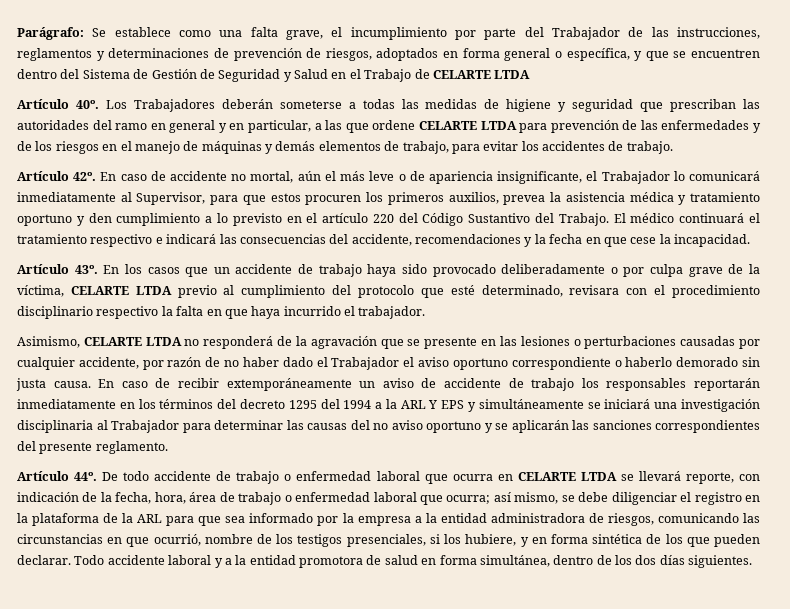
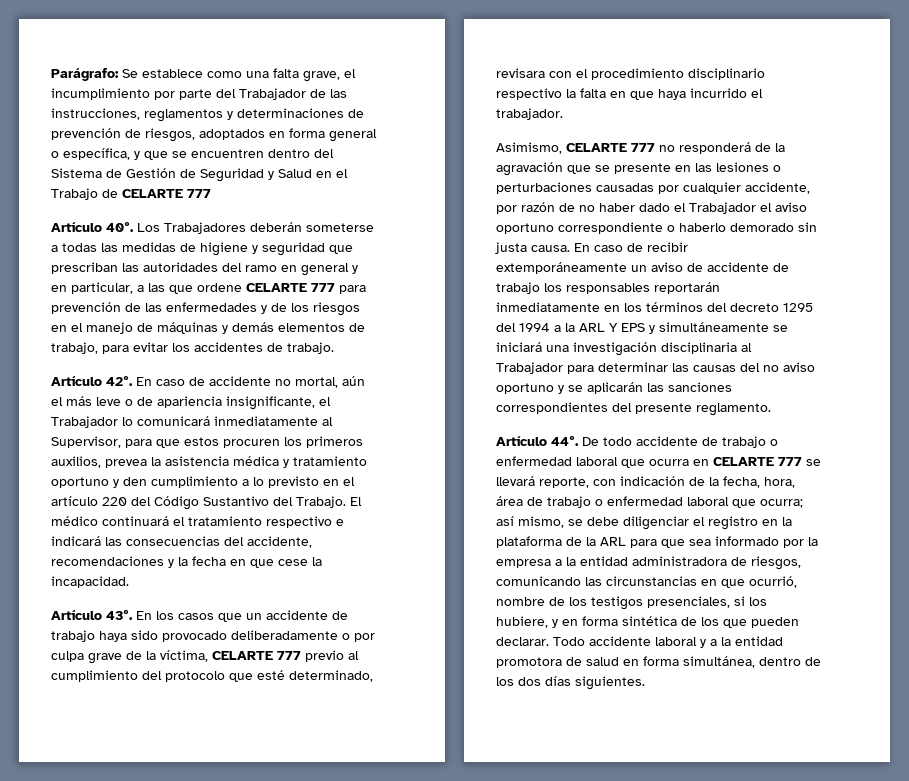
- Parágrafo: Se establece como una falta grave, el incumplimiento por parte del Trabajador de las instrucciones, reglamentos y determinaciones de prevención de riesgos, adoptados en forma general o específica, y que se encuentren dentro del Sistema de Gestión de Seguridad y Salud en el Trabajo de CELARTE LTDA
+ Parágrafo: Se establece como una falta grave, el incumplimiento por parte del Trabajador de las instrucciones, reglamentos y determinaciones de prevención de riesgos, adoptados en forma general o específica, y que se encuentren dentro del Sistema de Gestión de Seguridad y Salud en el Trabajo de CELARTE 777
- Los Trabajadores deberán someterse a todas las medidas de higiene y seguridad que prescriban las autoridades del ramo en general y en particular, a las que ordene CELARTE LTDA para prevención de las enfermedades y de los riesgos en el manejo de máquinas y demás elementos de trabajo, para evitar los accidentes de trabajo.
+ Los Trabajadores deberán someterse a todas las medidas de higiene y seguridad que prescriban las autoridades del ramo en general y en particular, a las que ordene CELARTE 777 para prevención de las enfermedades y de los riesgos en el manejo de máquinas y demás elementos de trabajo, para evitar los accidentes de trabajo.
- En los casos que un accidente de trabajo haya sido provocado deliberadamente o por culpa grave de la víctima, CELARTE LTDA previo al cumplimiento del protocolo que esté determinado, revisara con el procedimiento disciplinario respectivo la falta en que haya incurrido el trabajador.
+ En los casos que un accidente de trabajo haya sido provocado deliberadamente o por culpa grave de la víctima, CELARTE 777 previo al cumplimiento del protocolo que esté determinado, revisara con el procedimiento disciplinario respectivo la falta en que haya incurrido el trabajador.
- Asimismo, CELARTE LTDA no responderá de la agravación que se presente en las lesiones o perturbaciones causadas por cualquier accidente, por razón de no haber dado el Trabajador el aviso oportuno correspondiente o haberlo demorado sin justa causa.
+ Asimismo, CELARTE 777 no responderá de la agravación que se presente en las lesiones o perturbaciones causadas por cualquier accidente, por razón de no haber dado el Trabajador el aviso oportuno correspondiente o haberlo demorado sin justa causa.
- De todo accidente de trabajo o enfermedad laboral que ocurra en CELARTE LTDA se llevará reporte, con indicación de la fecha, hora, área de trabajo o enfermedad laboral que ocurra;
+ De todo accidente de trabajo o enfermedad laboral que ocurra en CELARTE 777 se llevará reporte, con indicación de la fecha, hora, área de trabajo o enfermedad laboral que ocurra;

